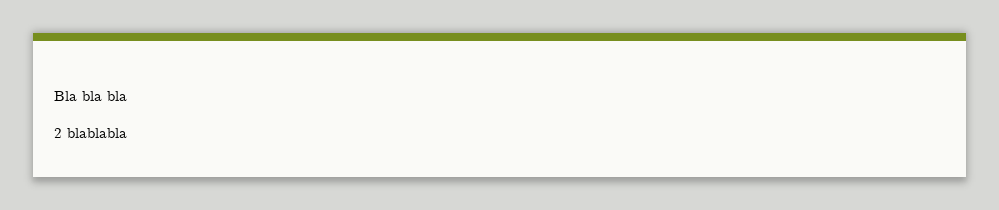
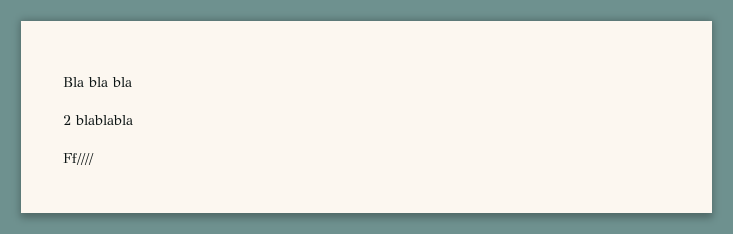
+ Ff////

